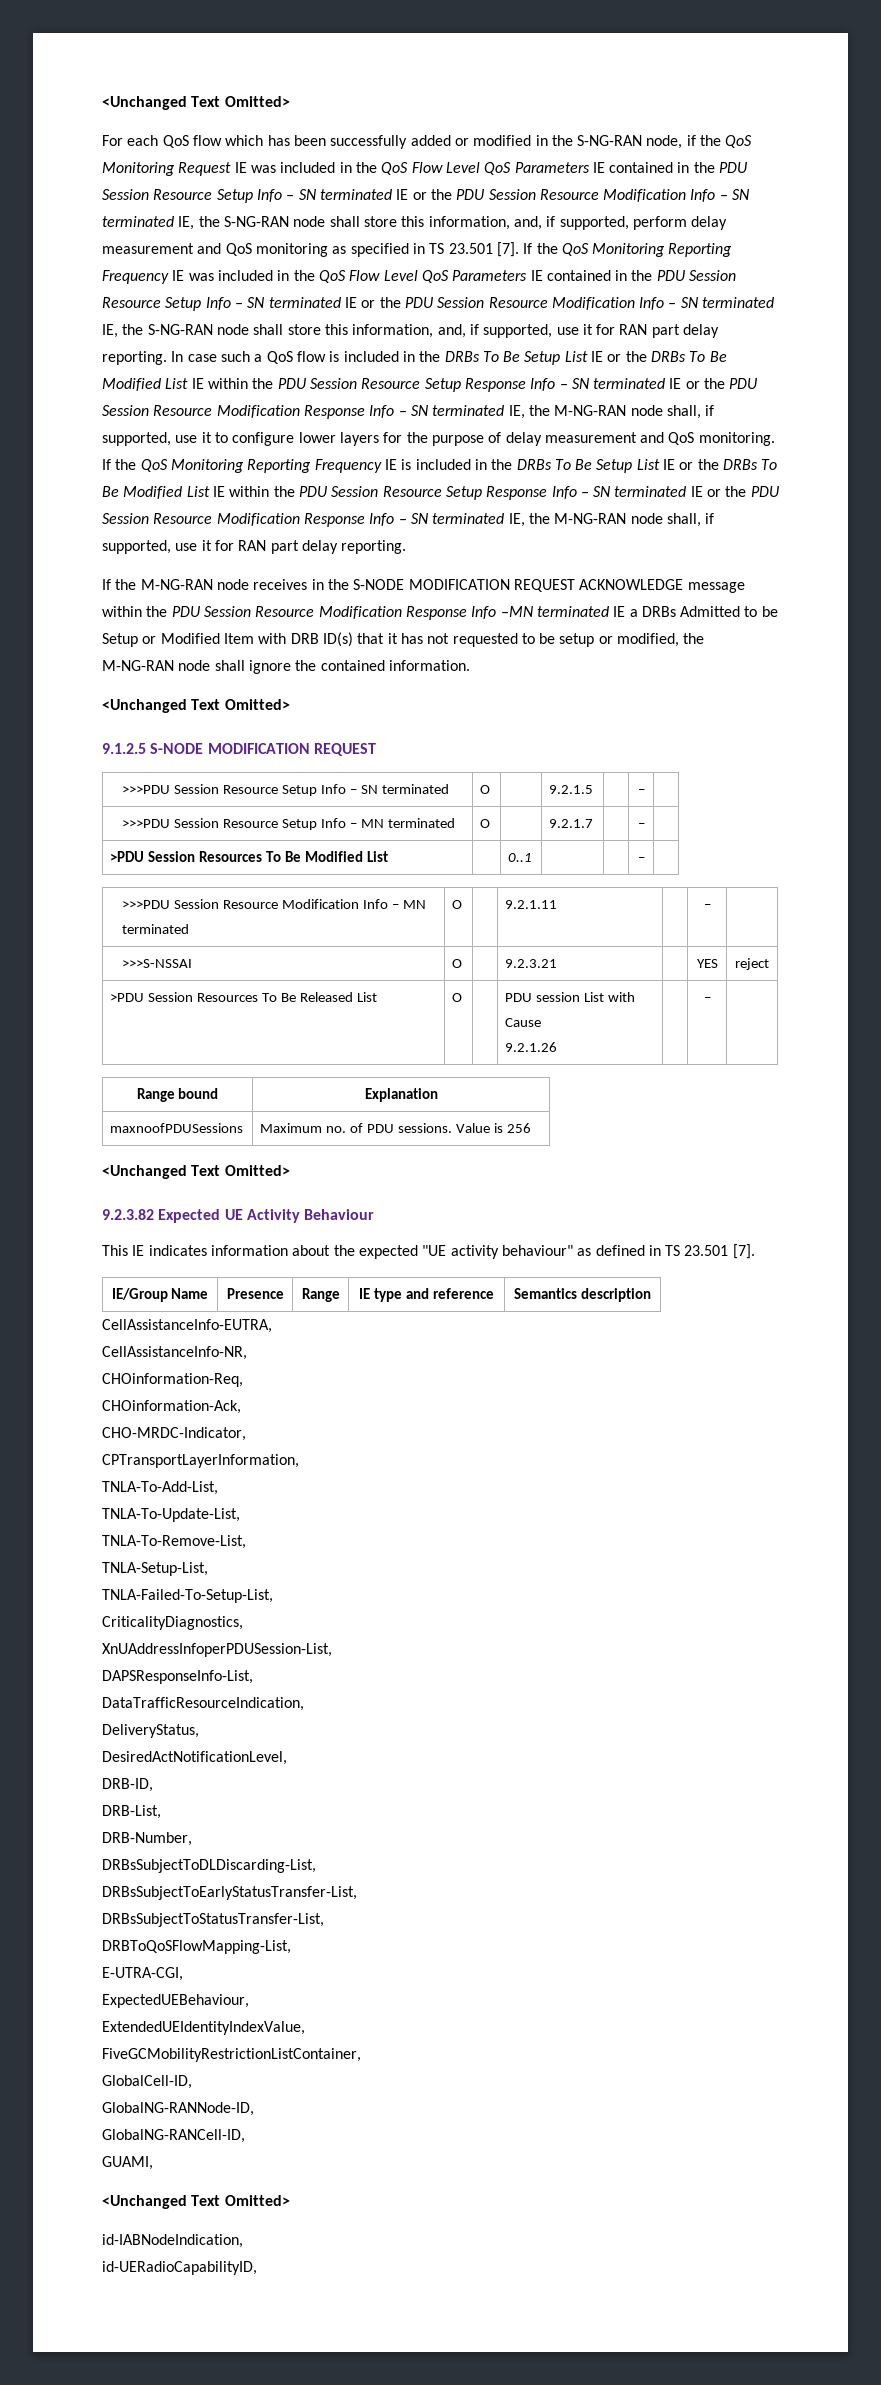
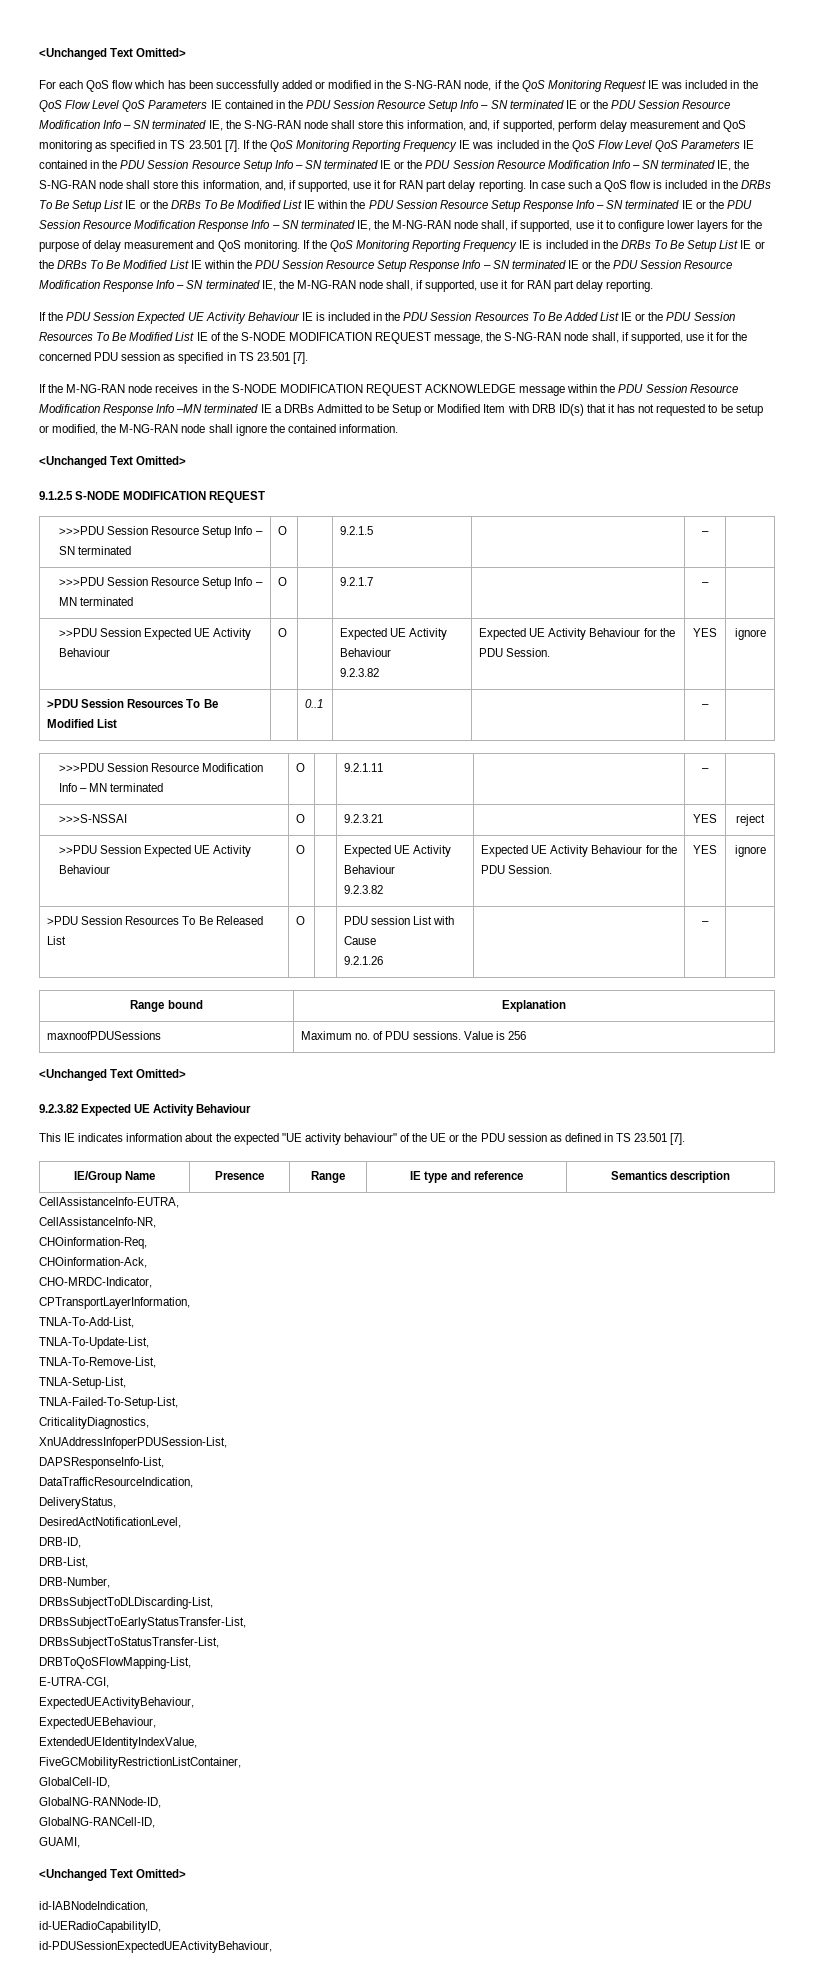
+ If the PDU Session Expected UE Activity Behaviour IE is included in the PDU Session Resources To Be Added List IE or the PDU Session Resources To Be Modified List IE of the S-NODE MODIFICATION REQUEST message, the S-NG-RAN node shall, if supported, use it for the concerned PDU session as specified in TS 23.501 [7].
  >>>PDU Session Resource Setup Info – MN terminated | O | | 9.2.1.7 | | – |
+ >>PDU Session Expected UE Activity Behaviour | O | | Expected UE Activity Behaviour
+ 9.2.3.82 | Expected UE Activity Behaviour for the PDU Session. | YES | ignore
  >>>S-NSSAI | O | | 9.2.3.21 | | YES | reject
+ >>PDU Session Expected UE Activity Behaviour | O | | Expected UE Activity Behaviour
+ 9.2.3.82 | Expected UE Activity Behaviour for the PDU Session. | YES | ignore
- This IE indicates information about the expected "UE activity behaviour" as defined in TS 23.501 [7].
+ This IE indicates information about the expected "UE activity behaviour" of the UE or the PDU session as defined in TS 23.501 [7].
+ ExpectedUEActivityBehaviour,
+ id-PDUSessionExpectedUEActivityBehaviour,

